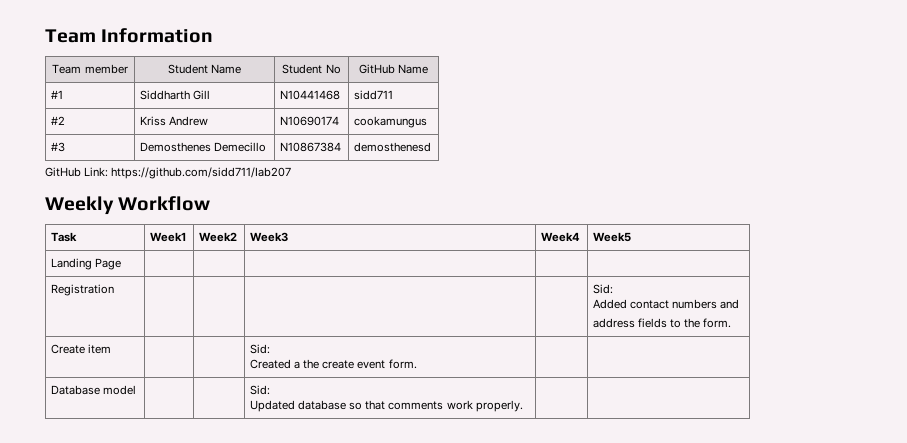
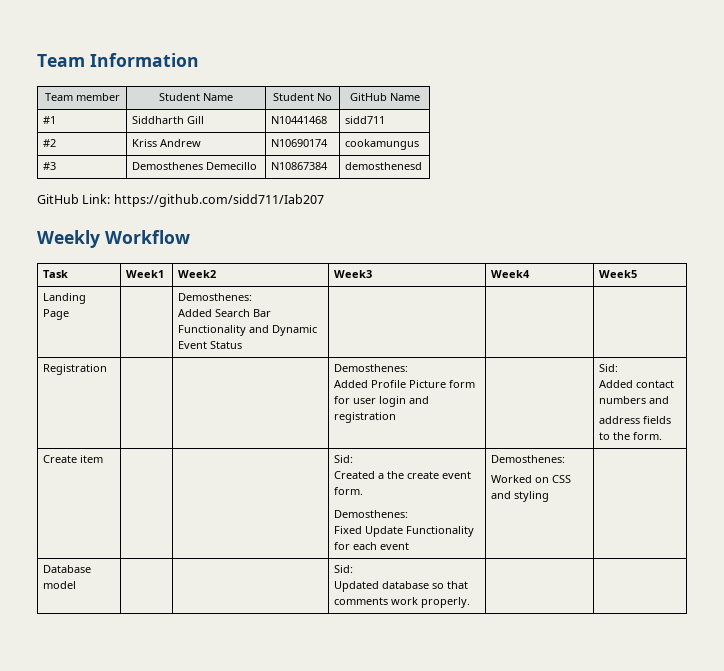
- Landing Page | | | | |
- Registration | | | | | Sid:
+ Landing Page | | Demosthenes:
+ Added Search Bar Functionality and Dynamic Event Status | | |
+ Registration | | | Demosthenes:
+ Added Profile Picture form for user login and registration | | Sid:
  Create item | | | Sid:
- Created a the create event form. | |
+ Created a the create event form.
+ Demosthenes:
+ Fixed Update Functionality for each event | Demosthenes:
+ Worked on CSS and styling |

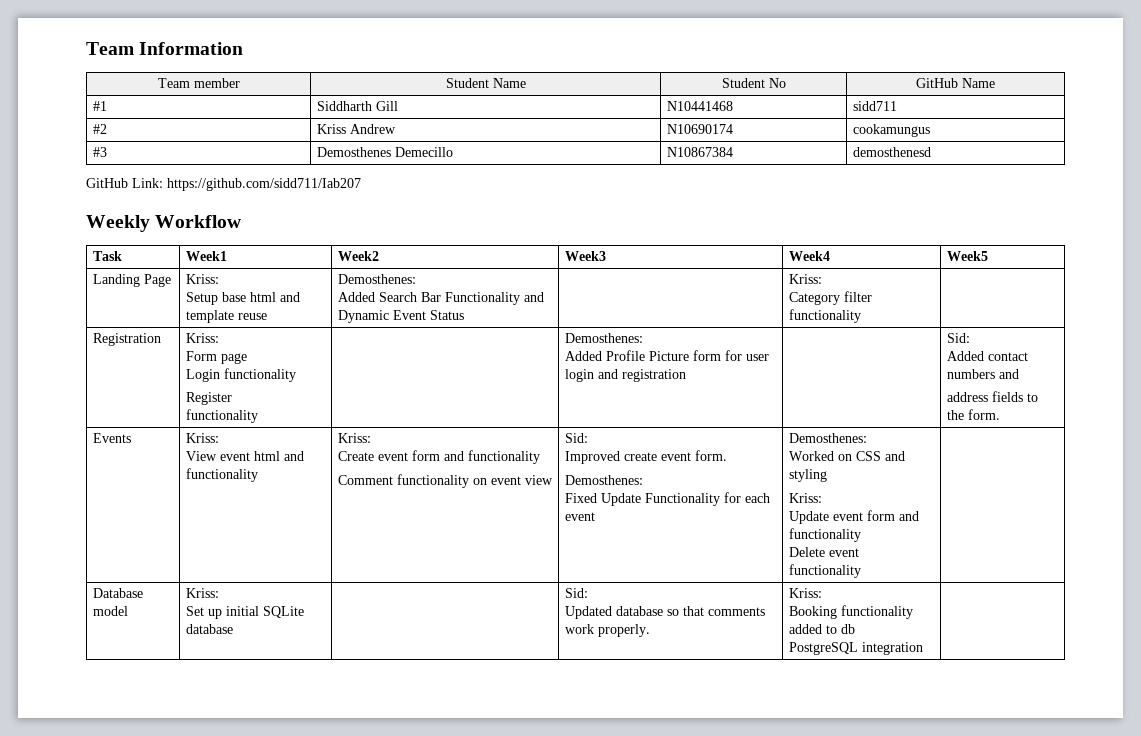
- Landing Page | | Demosthenes:
- Added Search Bar Functionality and Dynamic Event Status | | |
- Registration | | | Demosthenes:
+ Landing Page | Kriss:
+ Setup base html and template reuse | Demosthenes:
+ Added Search Bar Functionality and Dynamic Event Status | | Kriss:
+ Category filter functionality |
+ Registration | Kriss:
+ Form page
+ Login functionality
+ Register
+ functionality | | Demosthenes:
- Create item | | | Sid:
- Created a the create event form.
+ Events | Kriss:
+ View event html and functionality | Kriss:
+ Create event form and functionality
+ Comment functionality on event view | Sid:
+ Improved create event form.
- Worked on CSS and styling |
- Database model | | | Sid:
- Updated database so that comments work properly. | |
+ Worked on CSS and styling
+ Kriss:
+ Update event form and functionality
+ Delete event functionality |
+ Database model | Kriss:
+ Set up initial SQLite database | | Sid:
+ Updated database so that comments work properly. | Kriss:
+ Booking functionality added to db
+ PostgreSQL integration |

